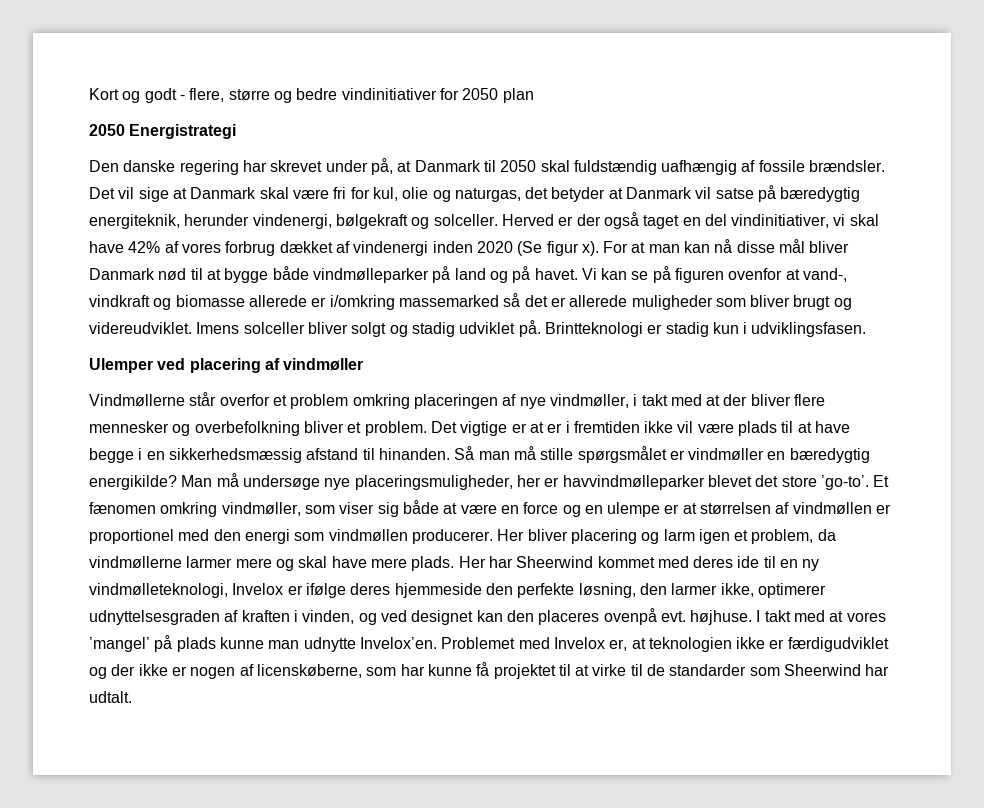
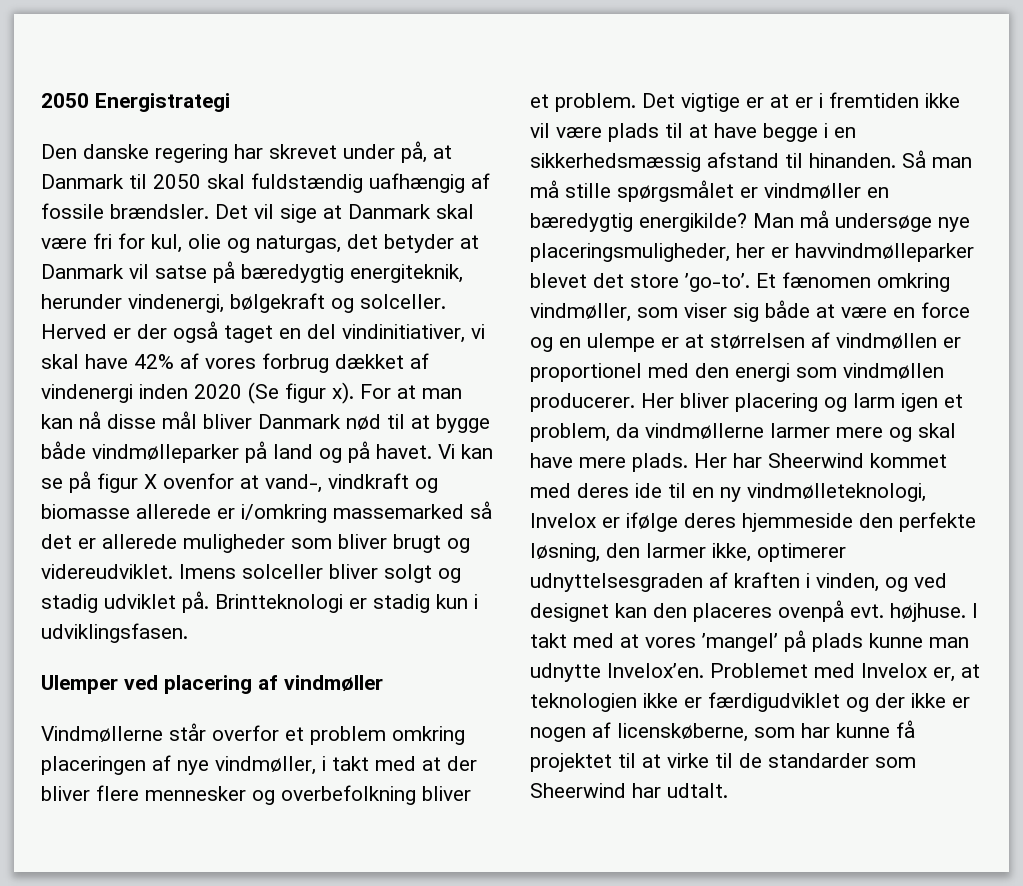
- Kort og godt - flere, større og bedre vindinitiativer for 2050 plan
- Vi kan se på figuren ovenfor at vand-, vindkraft og biomasse allerede er i/omkring massemarked så det er allerede muligheder som bliver brugt og videreudviklet.
+ Vi kan se på figur X ovenfor at vand-, vindkraft og biomasse allerede er i/omkring massemarked så det er allerede muligheder som bliver brugt og videreudviklet.

